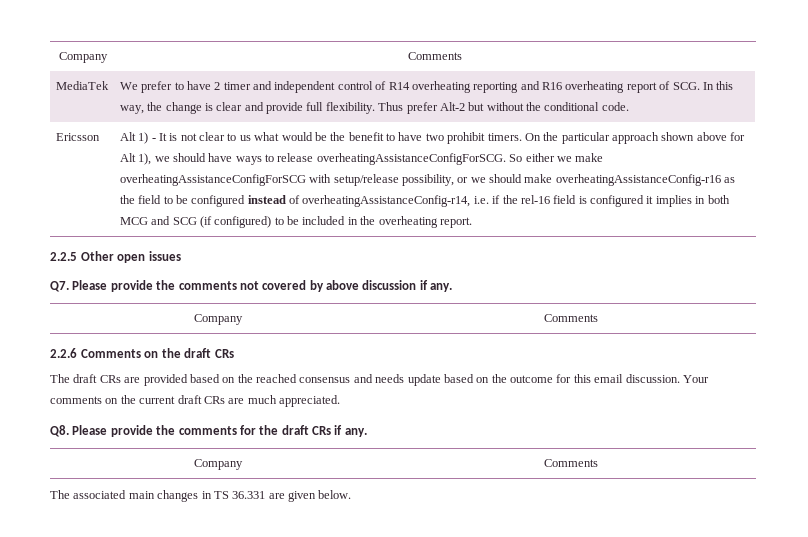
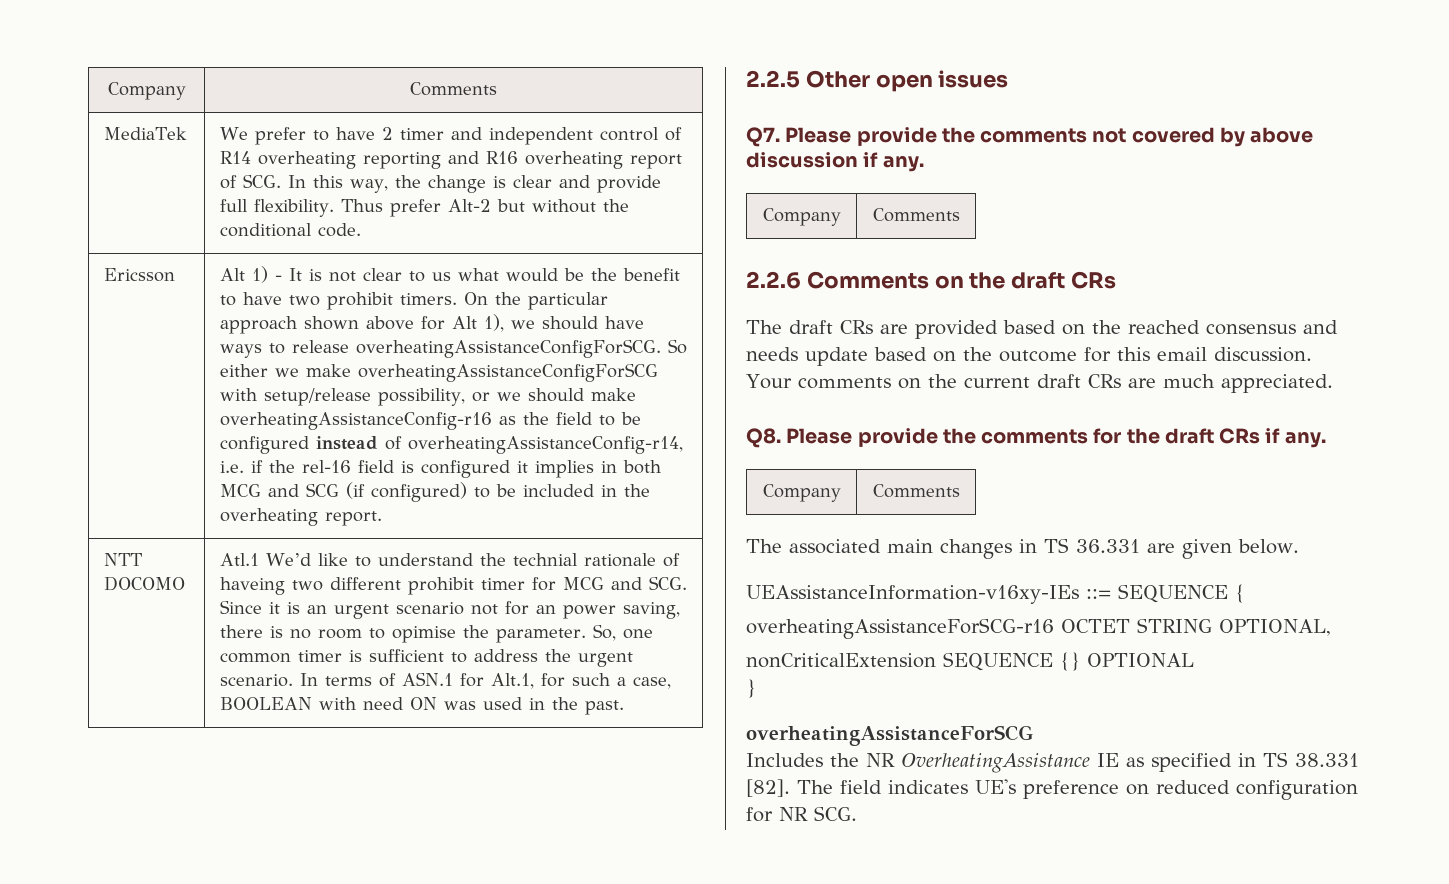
+ NTT DOCOMO | Atl.1 We’d like to understand the technial rationale of haveing two different prohibit timer for MCG and SCG. Since it is an urgent scenario not for an power saving, there is no room to opimise the parameter. So, one common timer is sufficient to address the urgent scenario. In terms of ASN.1 for Alt.1, for such a case, BOOLEAN with need ON was used in the past.
+ UEAssistanceInformation-v16xy-IEs ::= SEQUENCE {
+ overheatingAssistanceForSCG-r16 OCTET STRING OPTIONAL,
+ nonCriticalExtension SEQUENCE {} OPTIONAL
+ }
+ overheatingAssistanceForSCG
+ Includes the NR OverheatingAssistance IE as specified in TS 38.331 [82]. The field indicates UE's preference on reduced configuration for NR SCG.

